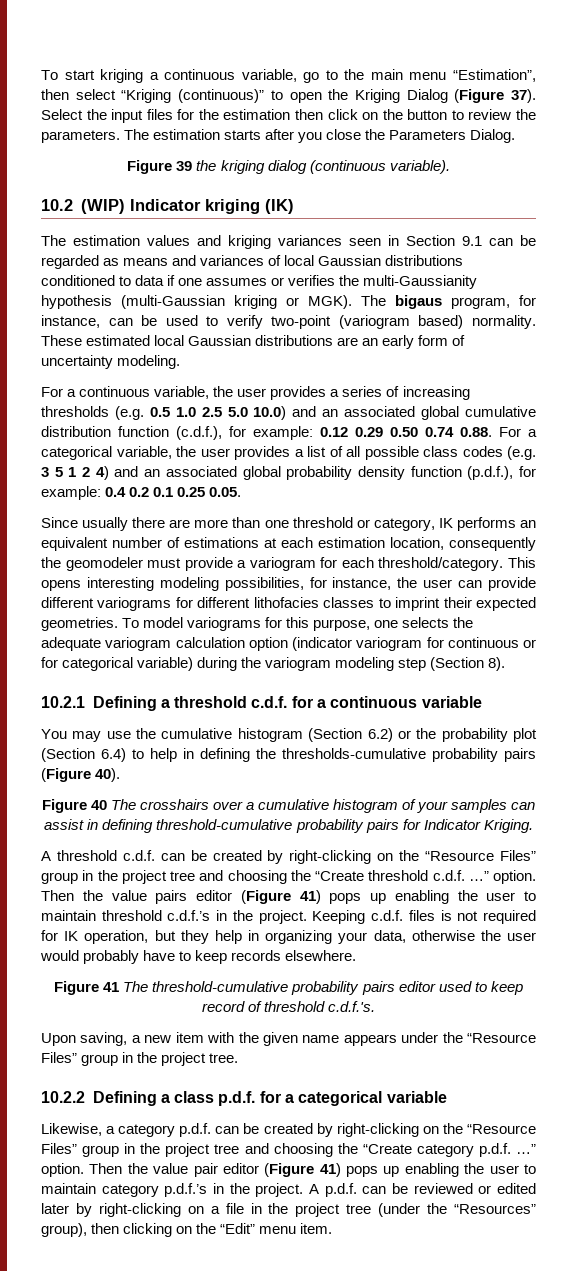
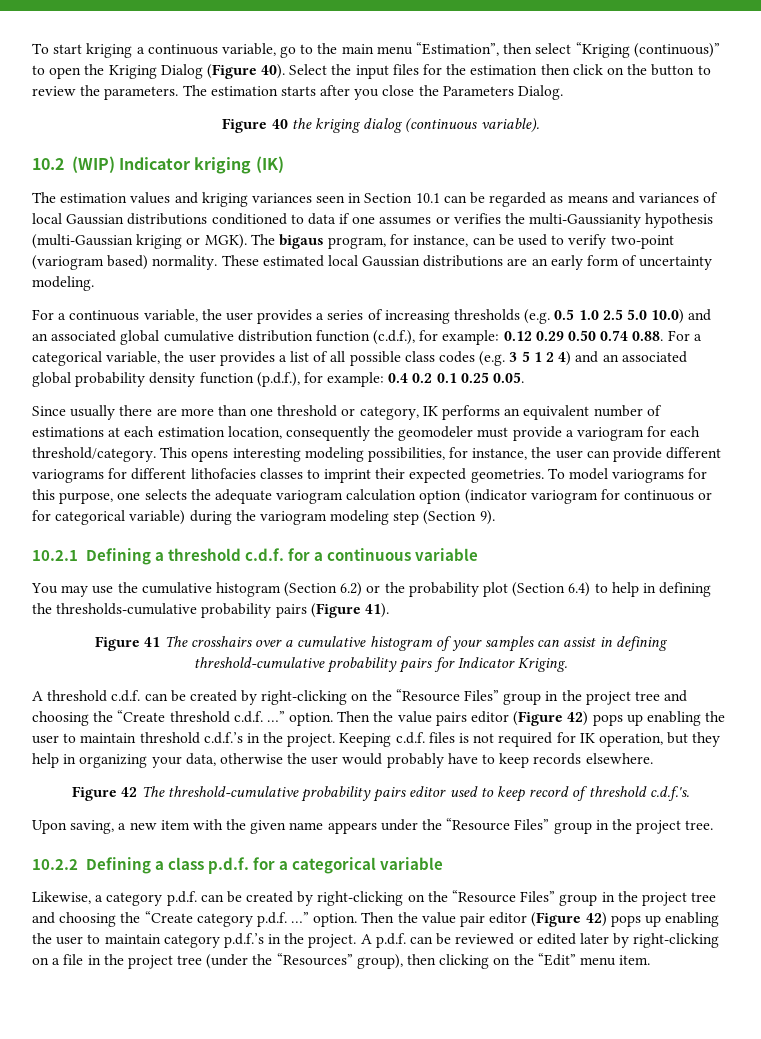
- To start kriging a continuous variable, go to the main menu “Estimation”, then select “Kriging (continuous)” to open the Kriging Dialog (Figure 37).
+ To start kriging a continuous variable, go to the main menu “Estimation”, then select “Kriging (continuous)” to open the Kriging Dialog (Figure 40).
- Figure 39 the kriging dialog (continuous variable).
+ Figure 40 the kriging dialog (continuous variable).
- The estimation values and kriging variances seen in Section 9.1 can be regarded as means and variances of local Gaussian distributions conditioned to data if one assumes or verifies the multi-Gaussianity hypothesis (multi-Gaussian kriging or MGK).
+ The estimation values and kriging variances seen in Section 10.1 can be regarded as means and variances of local Gaussian distributions conditioned to data if one assumes or verifies the multi-Gaussianity hypothesis (multi-Gaussian kriging or MGK).
- To model variograms for this purpose, one selects the adequate variogram calculation option (indicator variogram for continuous or for categorical variable) during the variogram modeling step (Section 8).
+ To model variograms for this purpose, one selects the adequate variogram calculation option (indicator variogram for continuous or for categorical variable) during the variogram modeling step (Section 9).
- You may use the cumulative histogram (Section 6.2) or the probability plot (Section 6.4) to help in defining the thresholds-cumulative probability pairs (Figure 40).
- Figure 40 The crosshairs over a cumulative histogram of your samples can assist in defining threshold-cumulative probability pairs for Indicator Kriging.
+ You may use the cumulative histogram (Section 6.2) or the probability plot (Section 6.4) to help in defining the thresholds-cumulative probability pairs (Figure 41).
+ Figure 41 The crosshairs over a cumulative histogram of your samples can assist in defining threshold-cumulative probability pairs for Indicator Kriging.
- Then the value pairs editor (Figure 41) pops up enabling the user to maintain threshold c.d.f.’s in the project.
+ Then the value pairs editor (Figure 42) pops up enabling the user to maintain threshold c.d.f.’s in the project.
- Figure 41 The threshold-cumulative probability pairs editor used to keep record of threshold c.d.f.'s.
+ Figure 42 The threshold-cumulative probability pairs editor used to keep record of threshold c.d.f.'s.
- Then the value pair editor (Figure 41) pops up enabling the user to maintain category p.d.f.’s in the project.
+ Then the value pair editor (Figure 42) pops up enabling the user to maintain category p.d.f.’s in the project.

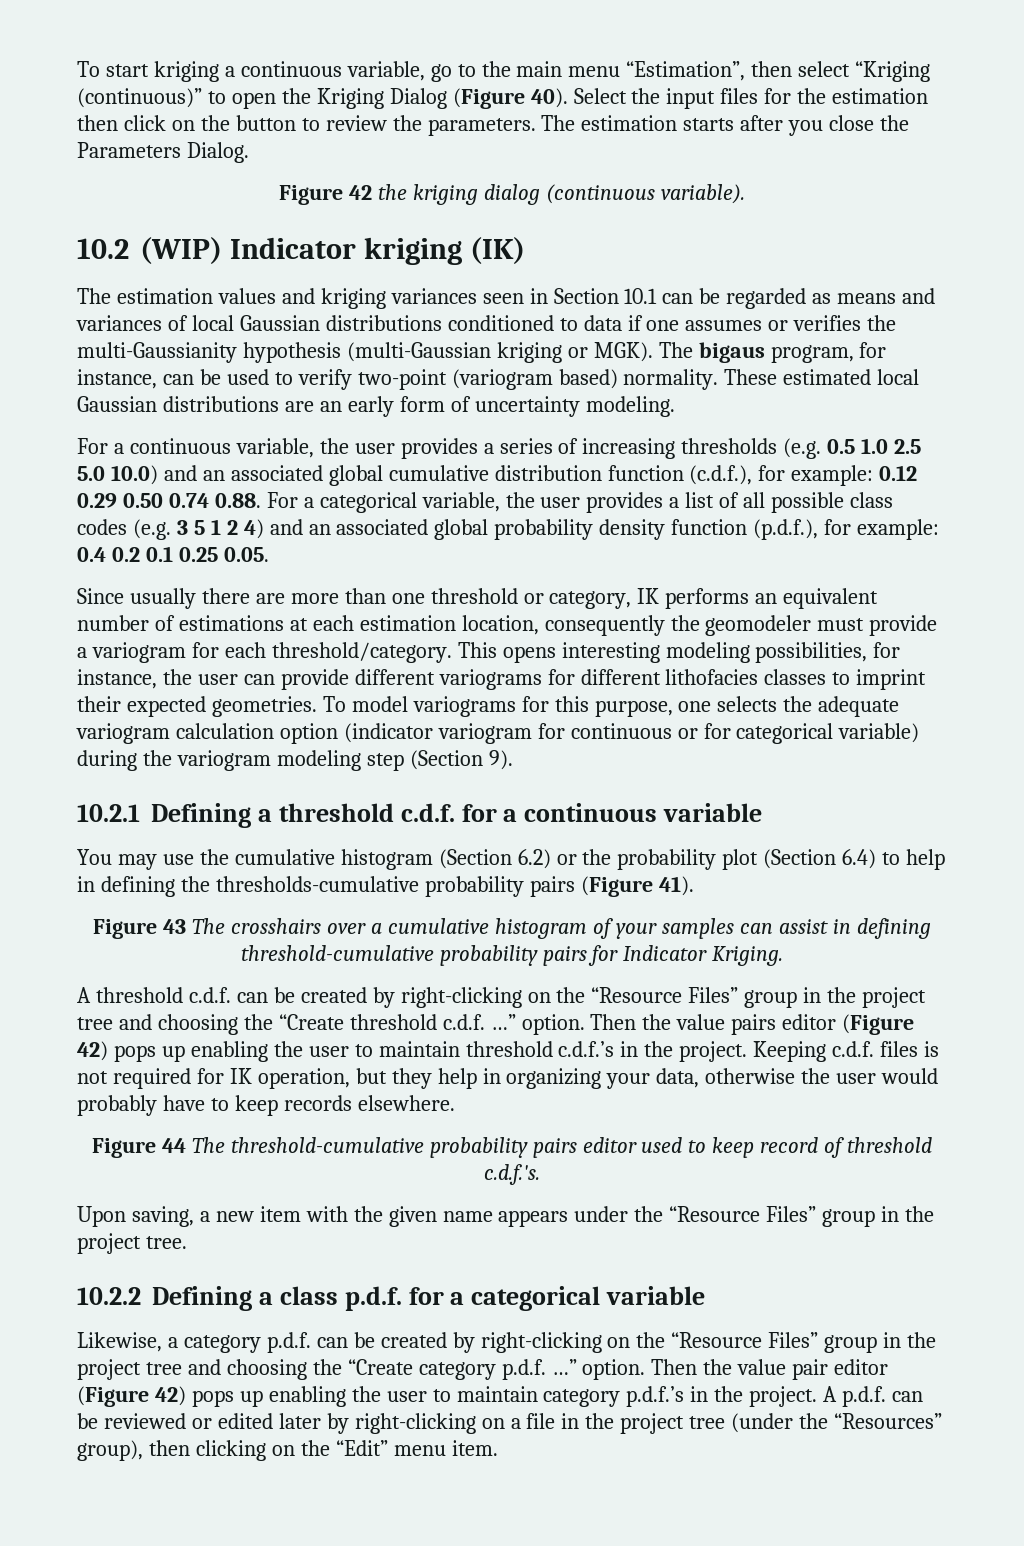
- Figure 40 the kriging dialog (continuous variable).
+ Figure 42 the kriging dialog (continuous variable).
- Figure 41 The crosshairs over a cumulative histogram of your samples can assist in defining threshold-cumulative probability pairs for Indicator Kriging.
+ Figure 43 The crosshairs over a cumulative histogram of your samples can assist in defining threshold-cumulative probability pairs for Indicator Kriging.
- Figure 42 The threshold-cumulative probability pairs editor used to keep record of threshold c.d.f.'s.
+ Figure 44 The threshold-cumulative probability pairs editor used to keep record of threshold c.d.f.'s.

